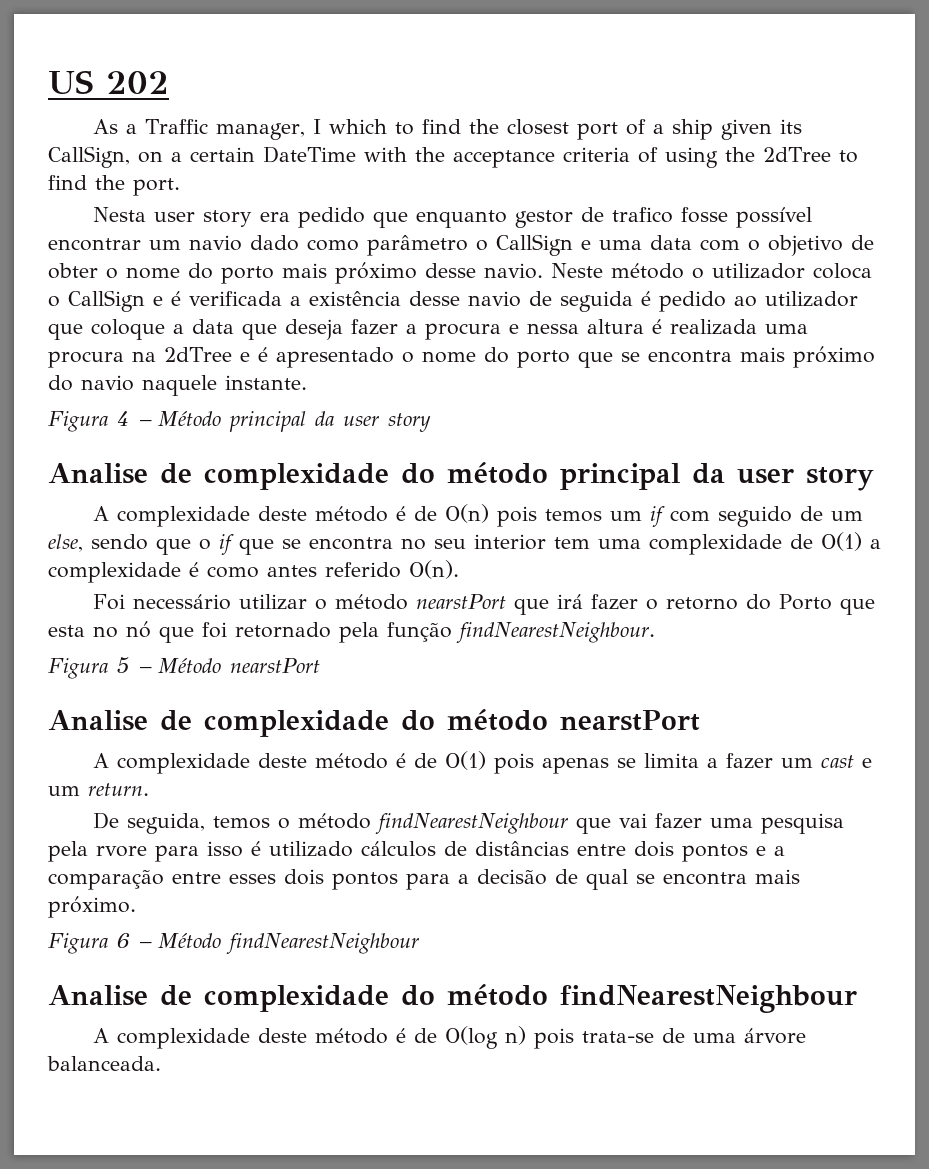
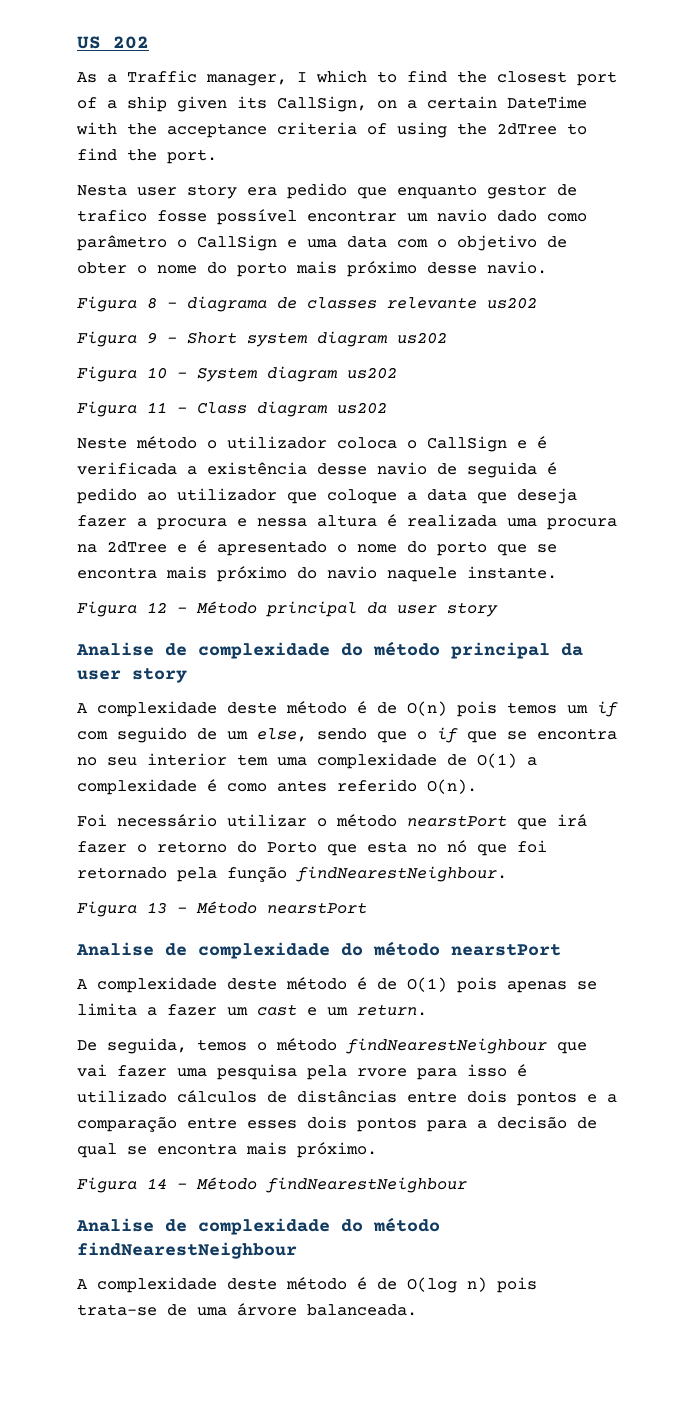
- Nesta user story era pedido que enquanto gestor de trafico fosse possível encontrar um navio dado como parâmetro o CallSign e uma data com o objetivo de obter o nome do porto mais próximo desse navio. Neste método o utilizador coloca o CallSign e é verificada a existência desse navio de seguida é pedido ao utilizador que coloque a data que deseja fazer a procura e nessa altura é realizada uma procura na 2dTree e é apresentado o nome do porto que se encontra mais próximo do navio naquele instante.
+ Nesta user story era pedido que enquanto gestor de trafico fosse possível encontrar um navio dado como parâmetro o CallSign e uma data com o objetivo de obter o nome do porto mais próximo desse navio.
+ Figura 8 – diagrama de classes relevante us202
+ Figura 9 – Short system diagram us202
+ Figura 10 – System diagram us202
+ Figura 11 – Class diagram us202
+ Neste método o utilizador coloca o CallSign e é verificada a existência desse navio de seguida é pedido ao utilizador que coloque a data que deseja fazer a procura e nessa altura é realizada uma procura na 2dTree e é apresentado o nome do porto que se encontra mais próximo do navio naquele instante.
- Figura 4 – Método principal da user story
+ Figura 12 – Método principal da user story
- Figura 5 – Método nearstPort
+ Figura 13 – Método nearstPort
- Figura 6 – Método findNearestNeighbour
+ Figura 14 – Método findNearestNeighbour

